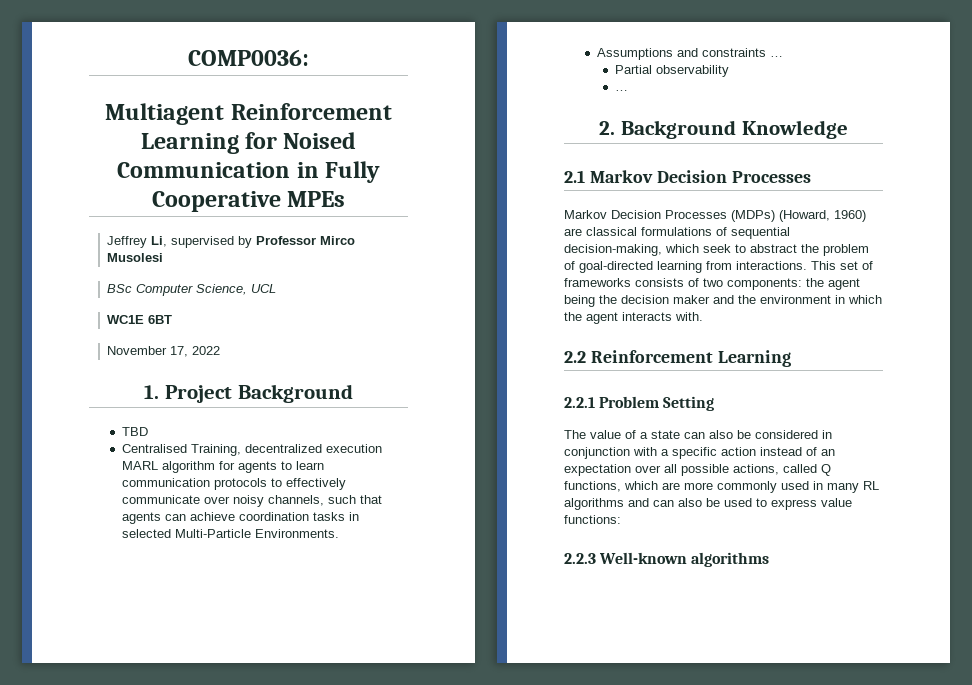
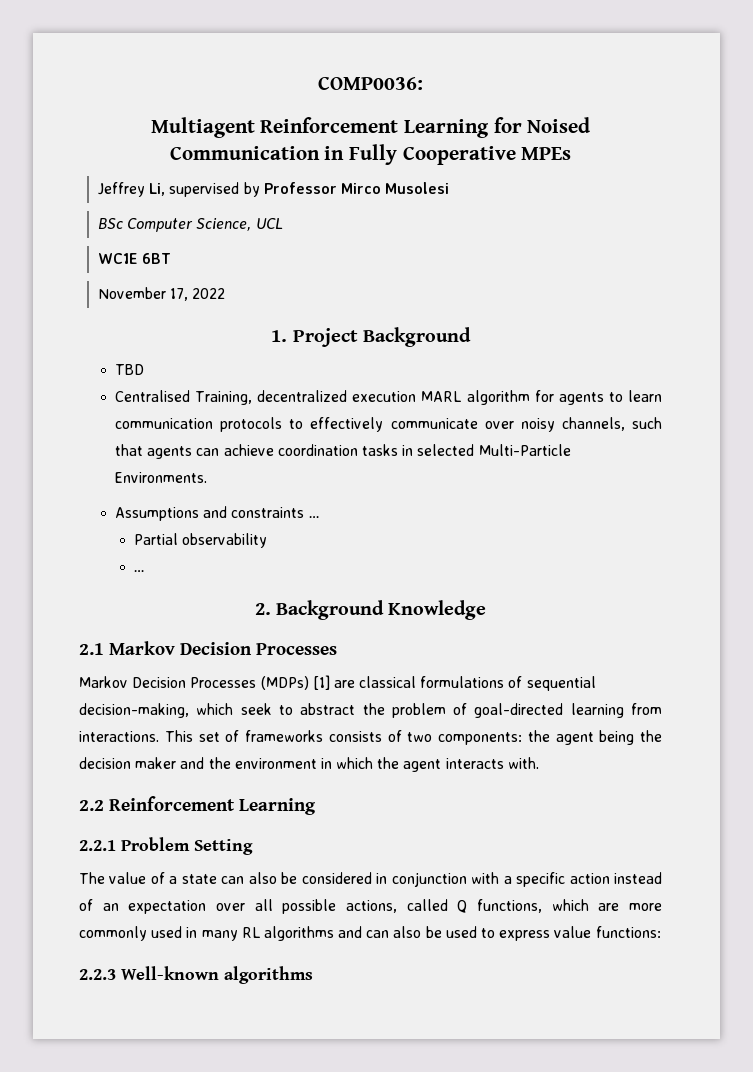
- Markov Decision Processes (MDPs) (Howard, 1960) are classical formulations of sequential decision-making, which seek to abstract the problem of goal-directed learning from interactions.
+ Markov Decision Processes (MDPs) [1] are classical formulations of sequential decision-making, which seek to abstract the problem of goal-directed learning from interactions.

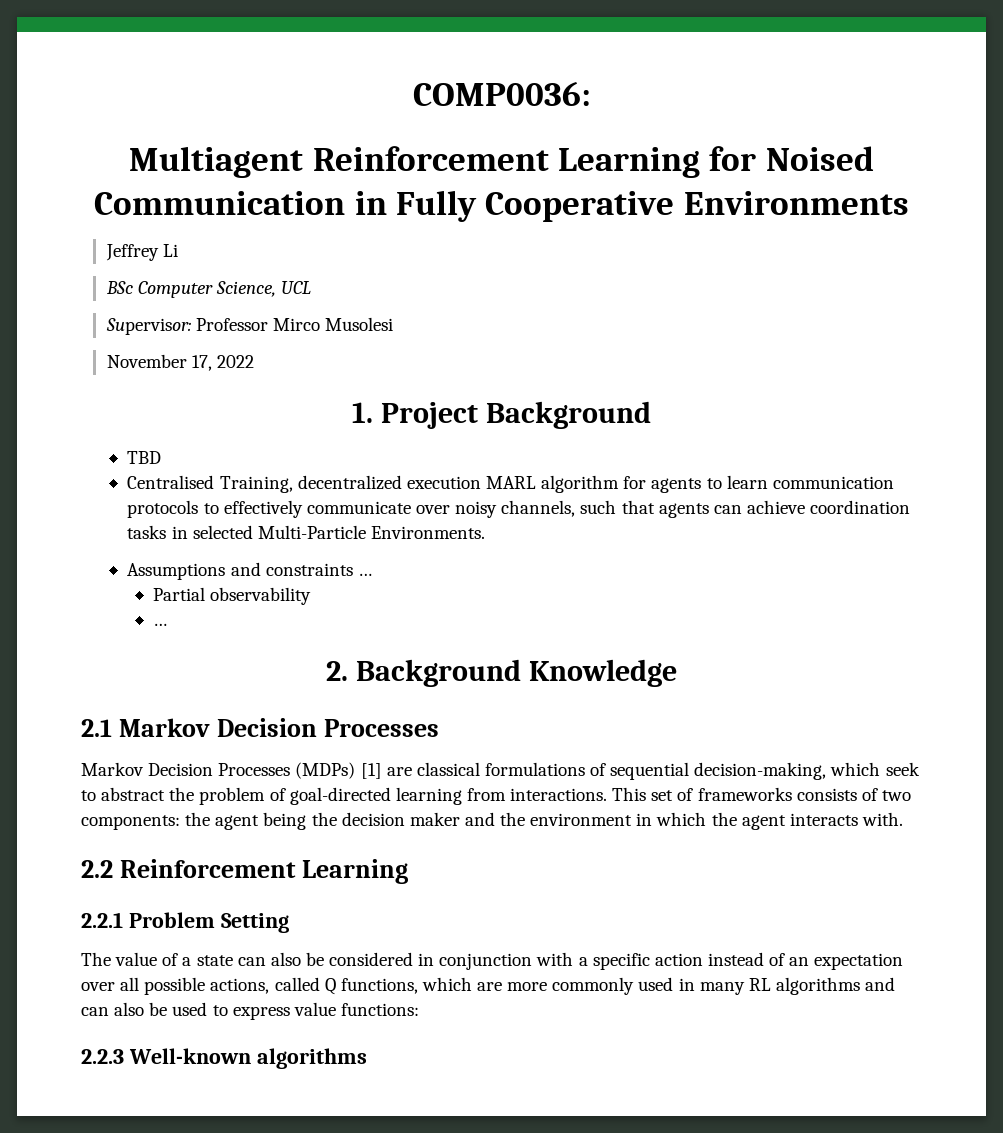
- Multiagent Reinforcement Learning for Noised Communication in Fully Cooperative MPEs
+ Multiagent Reinforcement Learning for Noised Communication in Fully Cooperative Environments
- Jeffrey Li, supervised by Professor Mirco Musolesi
+ Jeffrey Li
- WC1E 6BT
+ Supervisor: Professor Mirco Musolesi

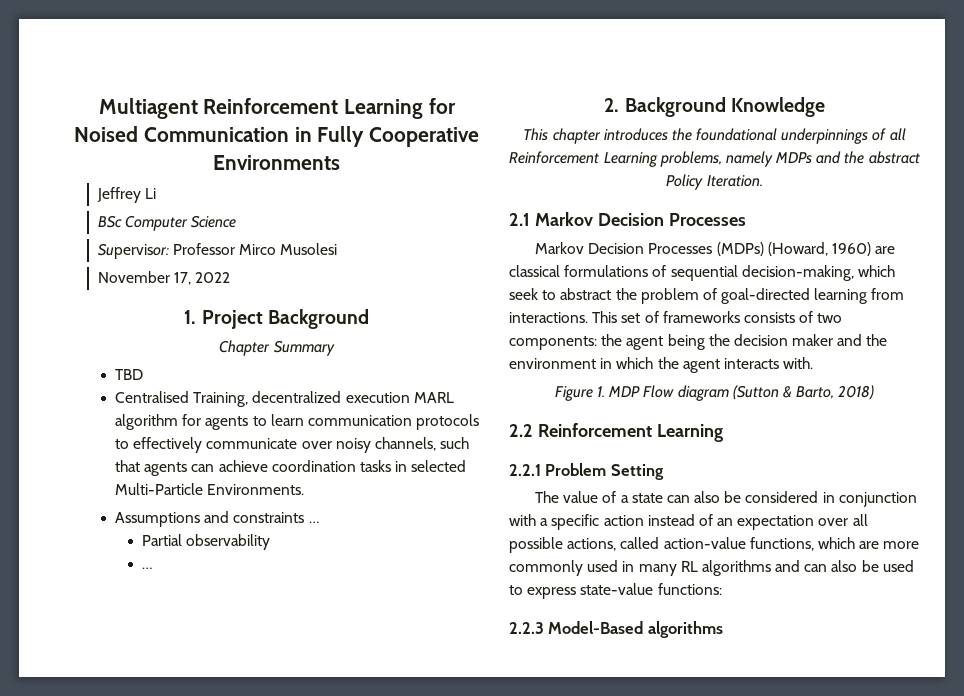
- COMP0036:
- BSc Computer Science, UCL
+ BSc Computer Science
+ Chapter Summary
+ This chapter introduces the foundational underpinnings of all Reinforcement Learning problems, namely MDPs and the abstract Policy Iteration.
- Markov Decision Processes (MDPs) [1] are classical formulations of sequential decision-making, which seek to abstract the problem of goal-directed learning from interactions.
+ Markov Decision Processes (MDPs) (Howard, 1960) are classical formulations of sequential decision-making, which seek to abstract the problem of goal-directed learning from interactions.
+ Figure 1. MDP Flow diagram (Sutton & Barto, 2018)
- The value of a state can also be considered in conjunction with a specific action instead of an expectation over all possible actions, called Q functions, which are more commonly used in many RL algorithms and can also be used to express value functions:
+ The value of a state can also be considered in conjunction with a specific action instead of an expectation over all possible actions, called action-value functions, which are more commonly used in many RL algorithms and can also be used to express state-value functions:
- 2.2.3 Well-known algorithms
+ 2.2.3 Model-Based algorithms

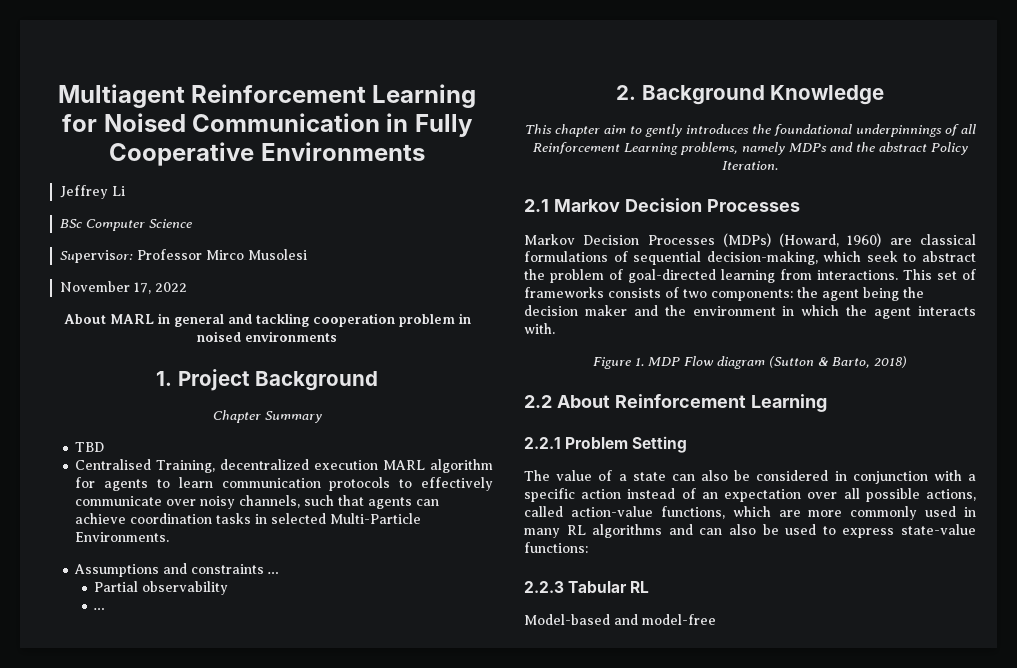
+ About MARL in general and tackling cooperation problem in noised environments
- This chapter introduces the foundational underpinnings of all Reinforcement Learning problems, namely MDPs and the abstract Policy Iteration.
+ This chapter aim to gently introduces the foundational underpinnings of all Reinforcement Learning problems, namely MDPs and the abstract Policy Iteration.
- 2.2 Reinforcement Learning
+ 2.2 About Reinforcement Learning
- 2.2.3 Model-Based algorithms
+ 2.2.3 Tabular RL
+ Model-based and model-free

